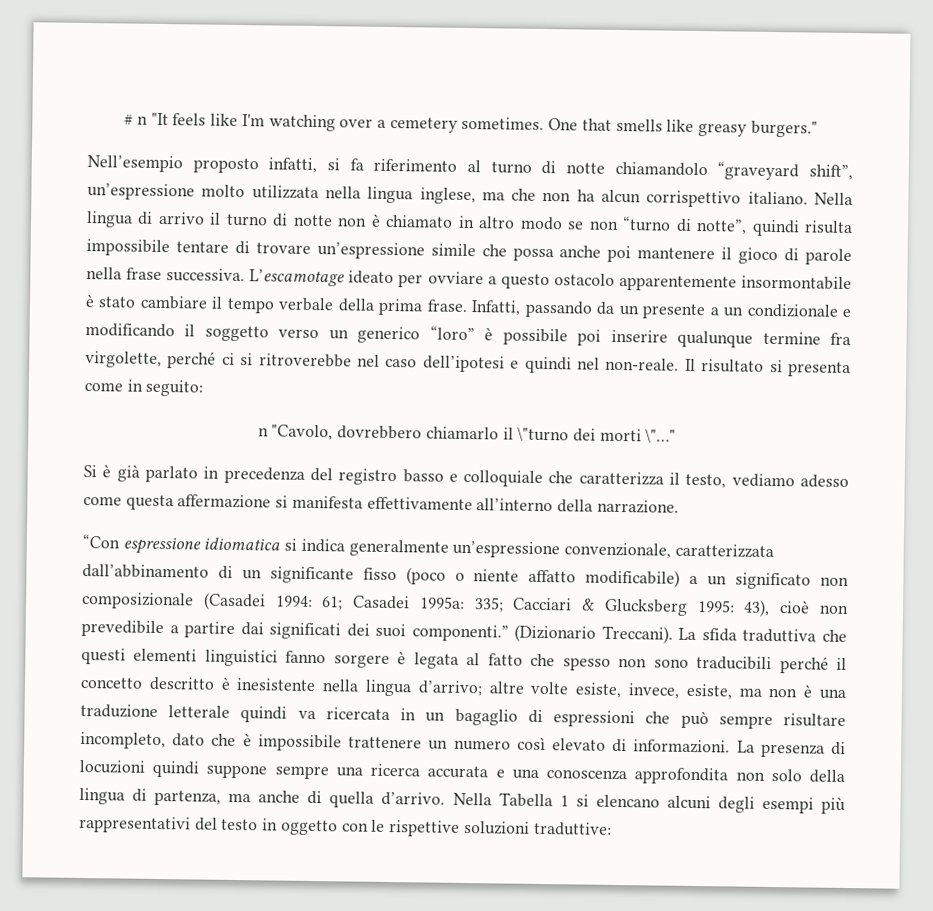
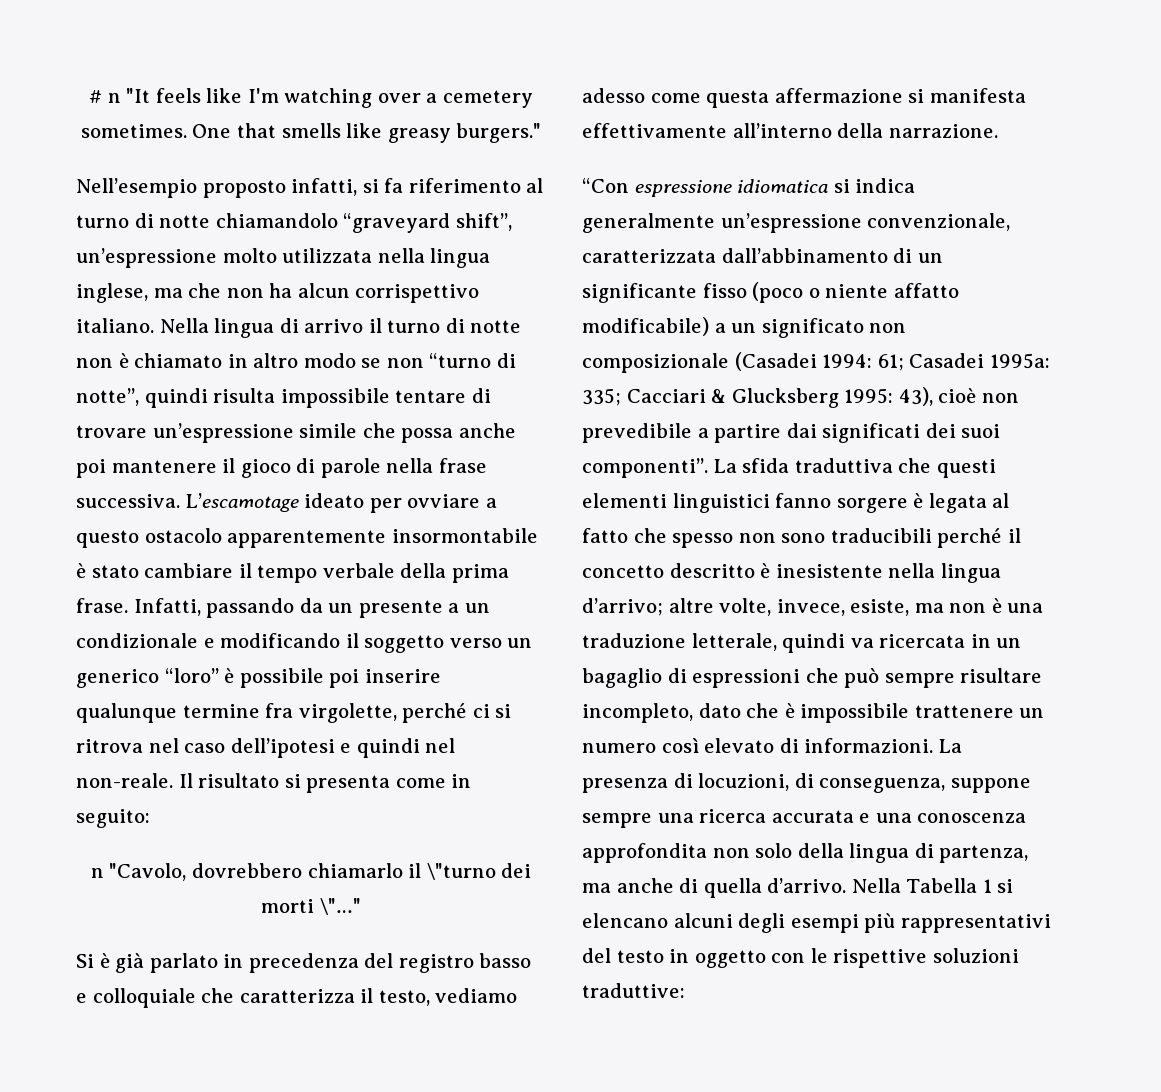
- Infatti, passando da un presente a un condizionale e modificando il soggetto verso un generico “loro” è possibile poi inserire qualunque termine fra virgolette, perché ci si ritroverebbe nel caso dell’ipotesi e quindi nel non-reale.
+ Infatti, passando da un presente a un condizionale e modificando il soggetto verso un generico “loro” è possibile poi inserire qualunque termine fra virgolette, perché ci si ritrova nel caso dell’ipotesi e quindi nel non-reale.
- “Con espressione idiomatica si indica generalmente un’espressione convenzionale, caratterizzata dall’abbinamento di un significante fisso (poco o niente affatto modificabile) a un significato non composizionale (Casadei 1994: 61; Casadei 1995a: 335; Cacciari & Glucksberg 1995: 43), cioè non prevedibile a partire dai significati dei suoi componenti.” (Dizionario Treccani).
+ “Con espressione idiomatica si indica generalmente un’espressione convenzionale, caratterizzata dall’abbinamento di un significante fisso (poco o niente affatto modificabile) a un significato non composizionale (Casadei 1994: 61; Casadei 1995a: 335; Cacciari & Glucksberg 1995: 43), cioè non prevedibile a partire dai significati dei suoi componenti”.
- La sfida traduttiva che questi elementi linguistici fanno sorgere è legata al fatto che spesso non sono traducibili perché il concetto descritto è inesistente nella lingua d’arrivo; altre volte esiste, invece, esiste, ma non è una traduzione letterale quindi va ricercata in un bagaglio di espressioni che può sempre risultare incompleto, dato che è impossibile trattenere un numero così elevato di informazioni.
+ La sfida traduttiva che questi elementi linguistici fanno sorgere è legata al fatto che spesso non sono traducibili perché il concetto descritto è inesistente nella lingua d’arrivo; altre volte, invece, esiste, ma non è una traduzione letterale, quindi va ricercata in un bagaglio di espressioni che può sempre risultare incompleto, dato che è impossibile trattenere un numero così elevato di informazioni.
- La presenza di locuzioni quindi suppone sempre una ricerca accurata e una conoscenza approfondita non solo della lingua di partenza, ma anche di quella d’arrivo.
+ La presenza di locuzioni, di conseguenza, suppone sempre una ricerca accurata e una conoscenza approfondita non solo della lingua di partenza, ma anche di quella d’arrivo.

